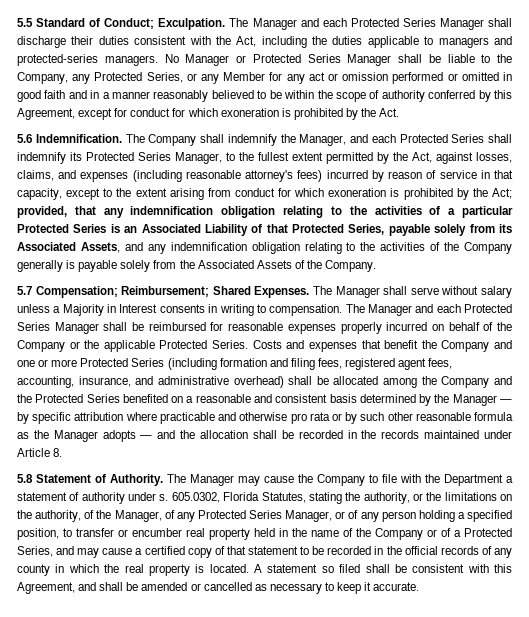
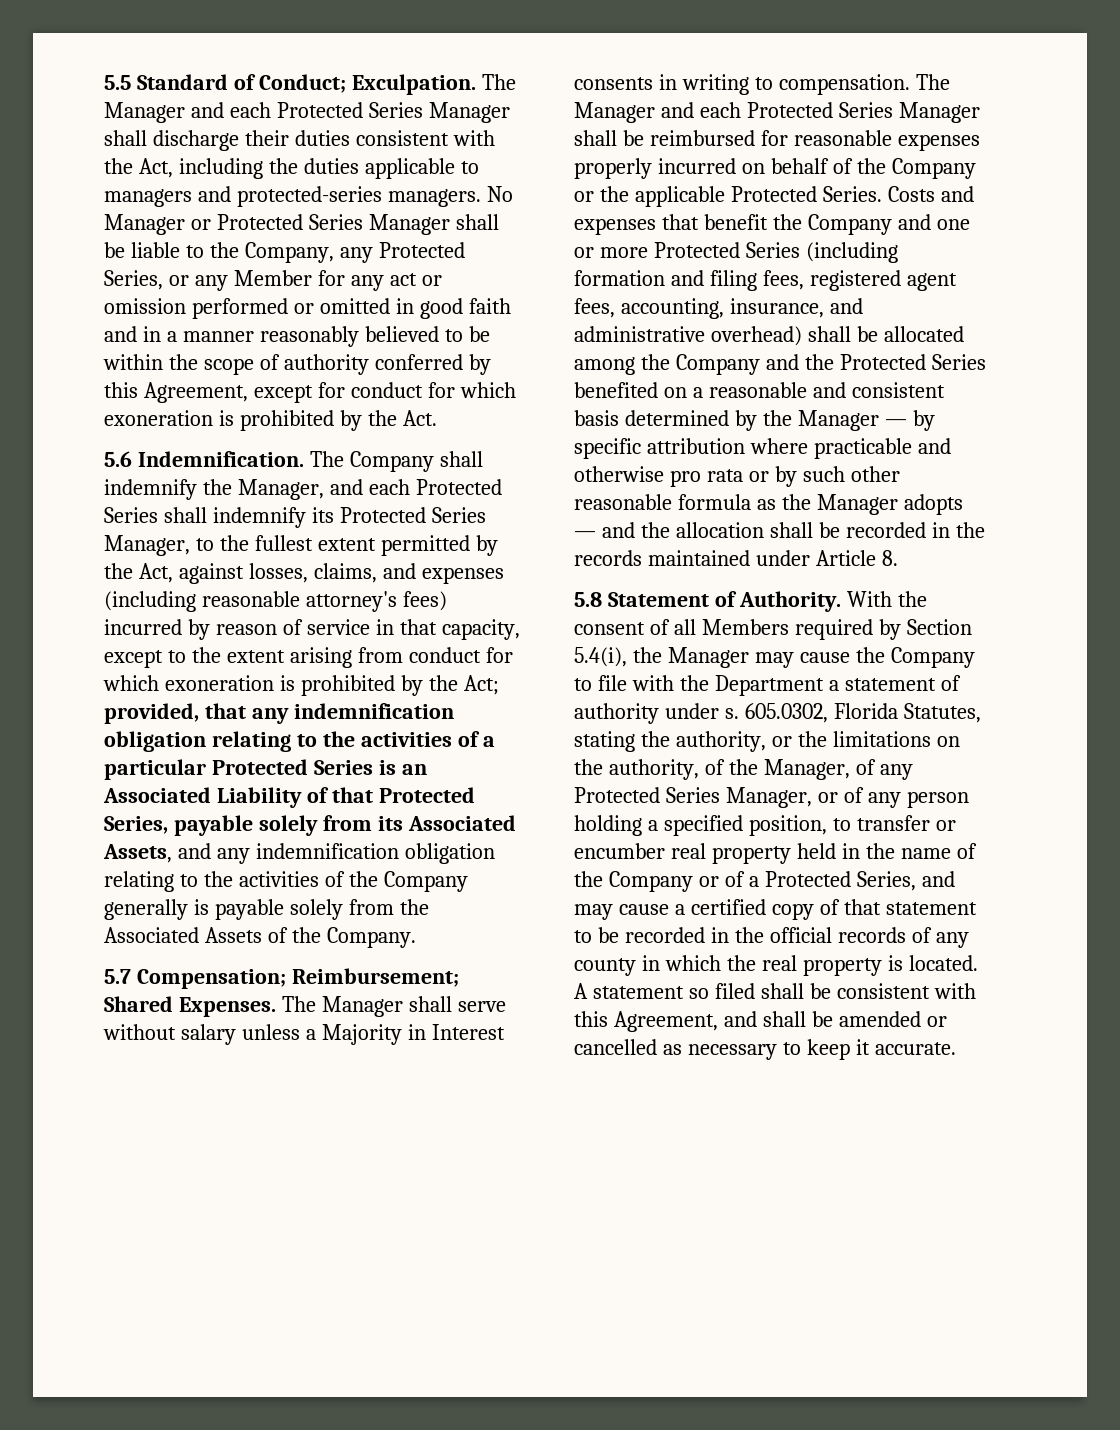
- The Manager may cause the Company to file with the Department a statement of authority under s.
+ With the consent of all Members required by Section 5.4(i), the Manager may cause the Company to file with the Department a statement of authority under s.

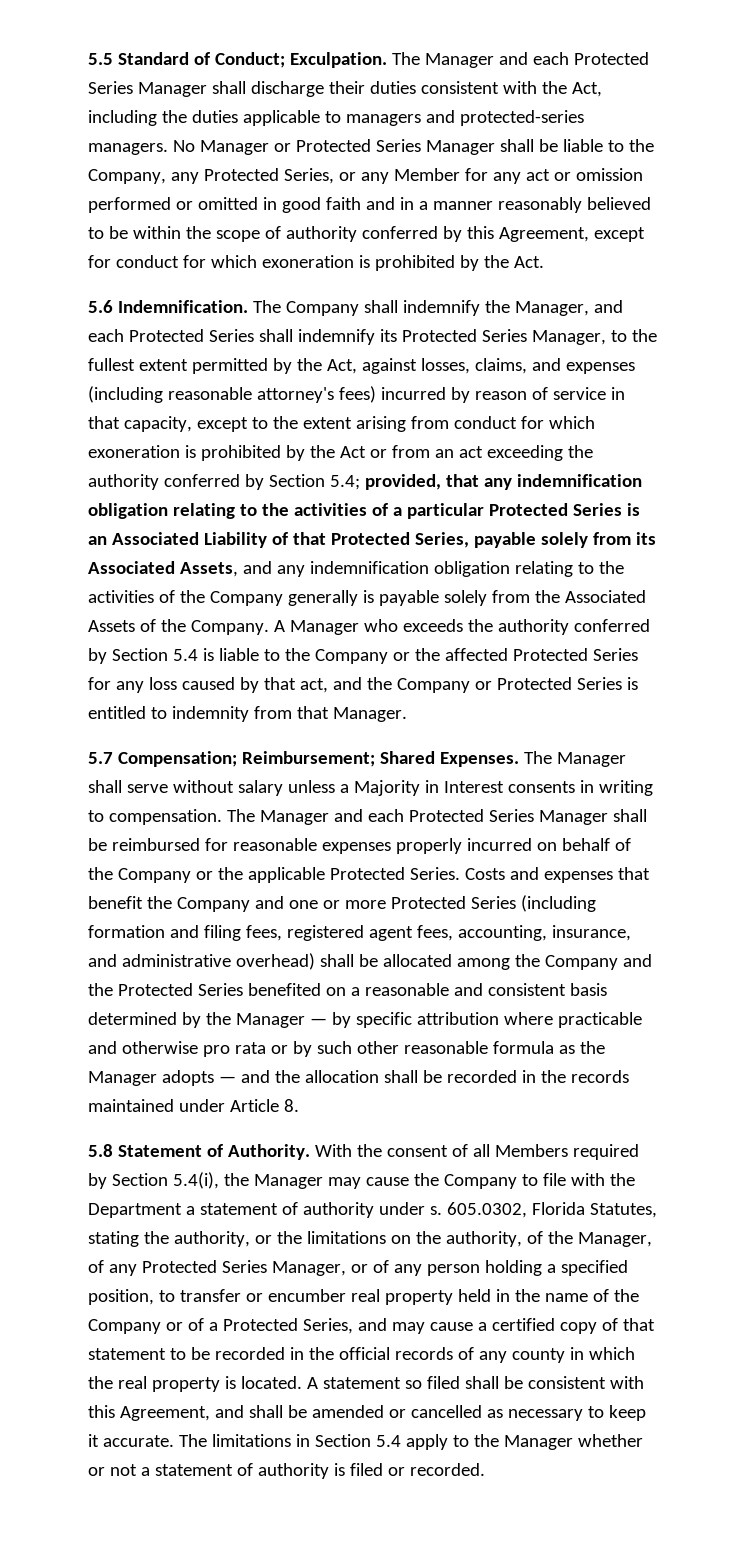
- The Company shall indemnify the Manager, and each Protected Series shall indemnify its Protected Series Manager, to the fullest extent permitted by the Act, against losses, claims, and expenses (including reasonable attorney's fees) incurred by reason of service in that capacity, except to the extent arising from conduct for which exoneration is prohibited by the Act;
+ The Company shall indemnify the Manager, and each Protected Series shall indemnify its Protected Series Manager, to the fullest extent permitted by the Act, against losses, claims, and expenses (including reasonable attorney's fees) incurred by reason of service in that capacity, except to the extent arising from conduct for which exoneration is prohibited by the Act or from an act exceeding the authority conferred by Section 5.4;
+ A Manager who exceeds the authority conferred by Section 5.4 is liable to the Company or the affected Protected Series for any loss caused by that act, and the Company or Protected Series is entitled to indemnity from that Manager.
+ The limitations in Section 5.4 apply to the Manager whether or not a statement of authority is filed or recorded.

